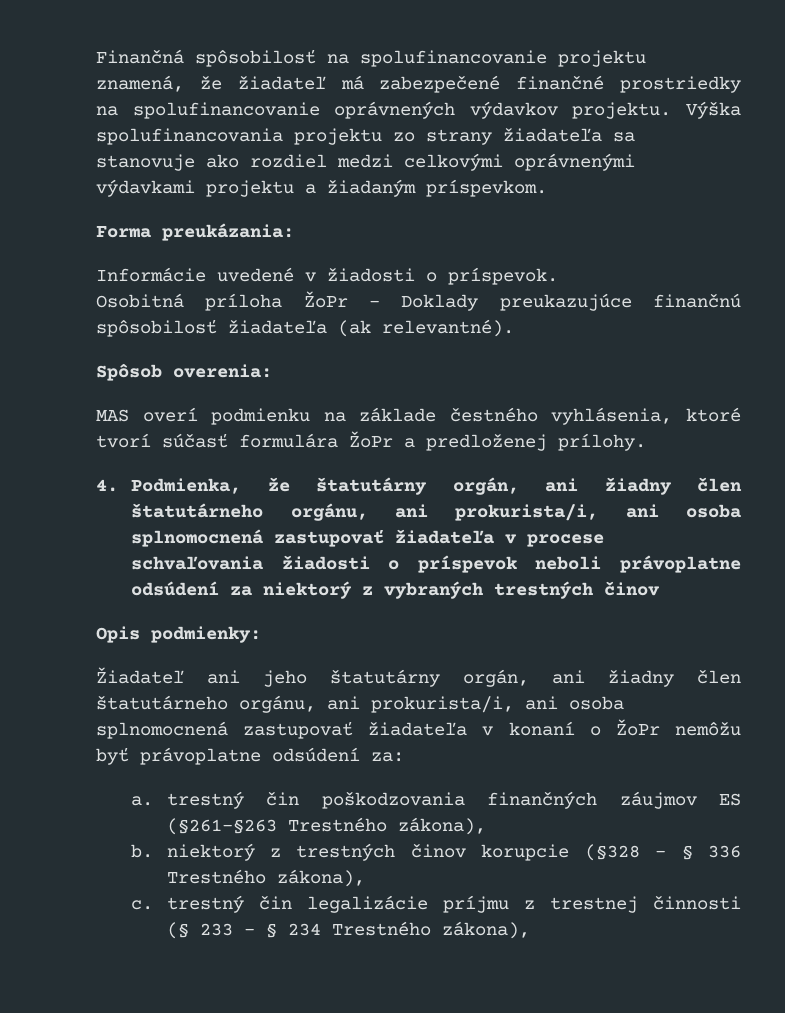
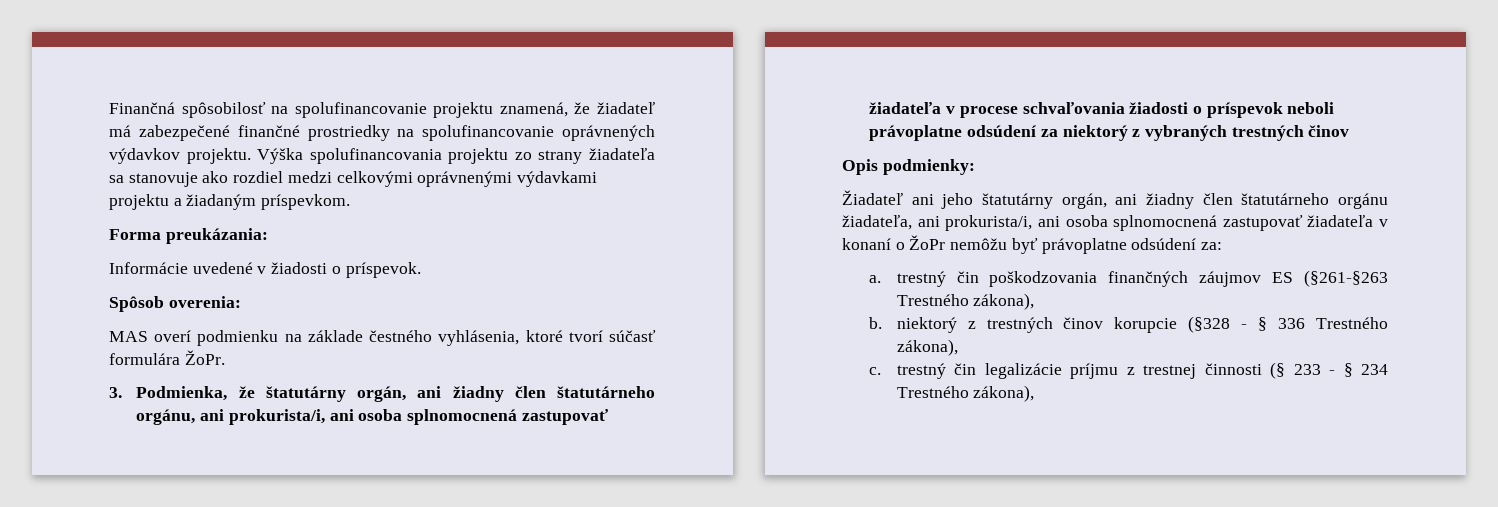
- Osobitná príloha ŽoPr - Doklady preukazujúce finančnú spôsobilosť žiadateľa (ak relevantné).
- MAS overí podmienku na základe čestného vyhlásenia, ktoré tvorí súčasť formulára ŽoPr a predloženej prílohy.
- 4. Podmienka, že štatutárny orgán, ani žiadny člen štatutárneho orgánu, ani prokurista/i, ani osoba splnomocnená zastupovať žiadateľa v procese schvaľovania žiadosti o príspevok neboli právoplatne odsúdení za niektorý z vybraných trestných činov
+ MAS overí podmienku na základe čestného vyhlásenia, ktoré tvorí súčasť formulára ŽoPr.
+ 3. Podmienka, že štatutárny orgán, ani žiadny člen štatutárneho orgánu, ani prokurista/i, ani osoba splnomocnená zastupovať žiadateľa v procese schvaľovania žiadosti o príspevok neboli právoplatne odsúdení za niektorý z vybraných trestných činov
- Žiadateľ ani jeho štatutárny orgán, ani žiadny člen štatutárneho orgánu, ani prokurista/i, ani osoba splnomocnená zastupovať žiadateľa v konaní o ŽoPr nemôžu byť právoplatne odsúdení za:
+ Žiadateľ ani jeho štatutárny orgán, ani žiadny člen štatutárneho orgánu žiadateľa, ani prokurista/i, ani osoba splnomocnená zastupovať žiadateľa v konaní o ŽoPr nemôžu byť právoplatne odsúdení za:

